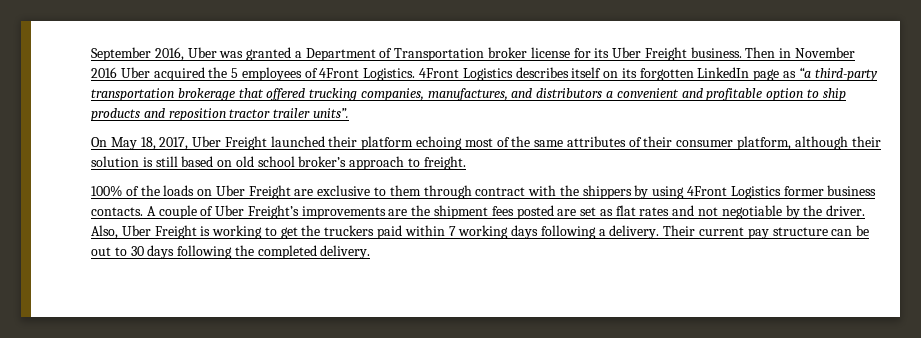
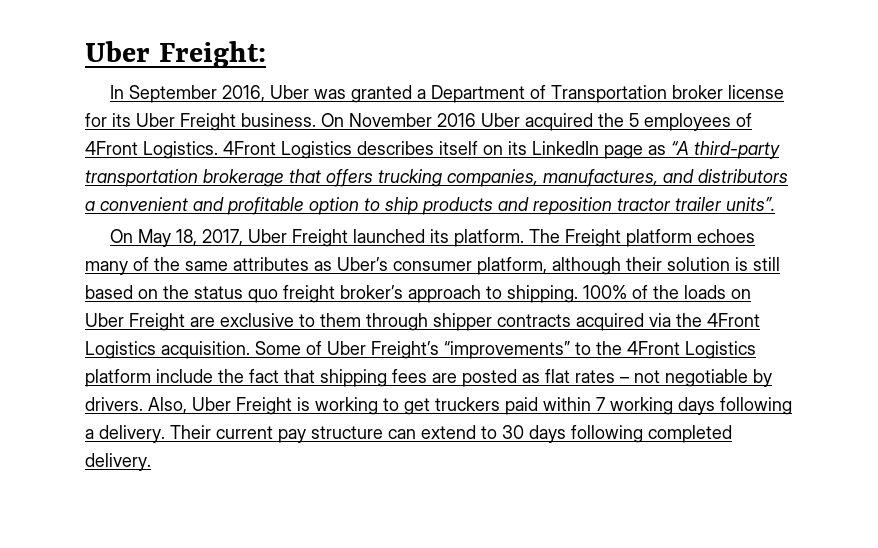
- September 2016, Uber was granted a Department of Transportation broker license for its Uber Freight business.
+ Uber Freight:
+ In September 2016, Uber was granted a Department of Transportation broker license for its Uber Freight business.
- Then in November 2016 Uber acquired the 5 employees of 4Front Logistics.
+ On November 2016 Uber acquired the 5 employees of 4Front Logistics.
- 4Front Logistics describes itself on its forgotten LinkedIn page as “a third-party transportation brokerage that offered trucking companies, manufactures, and distributors a convenient and profitable option to ship products and reposition tractor trailer units”.
+ 4Front Logistics describes itself on its LinkedIn page as “A third-party transportation brokerage that offers trucking companies, manufactures, and distributors a convenient and profitable option to ship products and reposition tractor trailer units”.
- On May 18, 2017, Uber Freight launched their platform echoing most of the same attributes of their consumer platform, although their solution is still based on old school broker’s approach to freight.
- 100% of the loads on Uber Freight are exclusive to them through contract with the shippers by using 4Front Logistics former business contacts. A couple of Uber Freight’s improvements are the shipment fees posted are set as flat rates and not negotiable by the driver.
+ On May 18, 2017, Uber Freight launched its platform. The Freight platform echoes many of the same attributes as Uber’s consumer platform, although their solution is still based on the status quo freight broker’s approach to shipping. 100% of the loads on Uber Freight are exclusive to them through shipper contracts acquired via the 4Front Logistics acquisition. Some of Uber Freight’s “improvements” to the 4Front Logistics platform include the fact that shipping fees are posted as flat rates – not negotiable by drivers.
- Also, Uber Freight is working to get the truckers paid within 7 working days following a delivery.
+ Also, Uber Freight is working to get truckers paid within 7 working days following a delivery.
- Their current pay structure can be out to 30 days following the completed delivery.
+ Their current pay structure can extend to 30 days following completed delivery.

